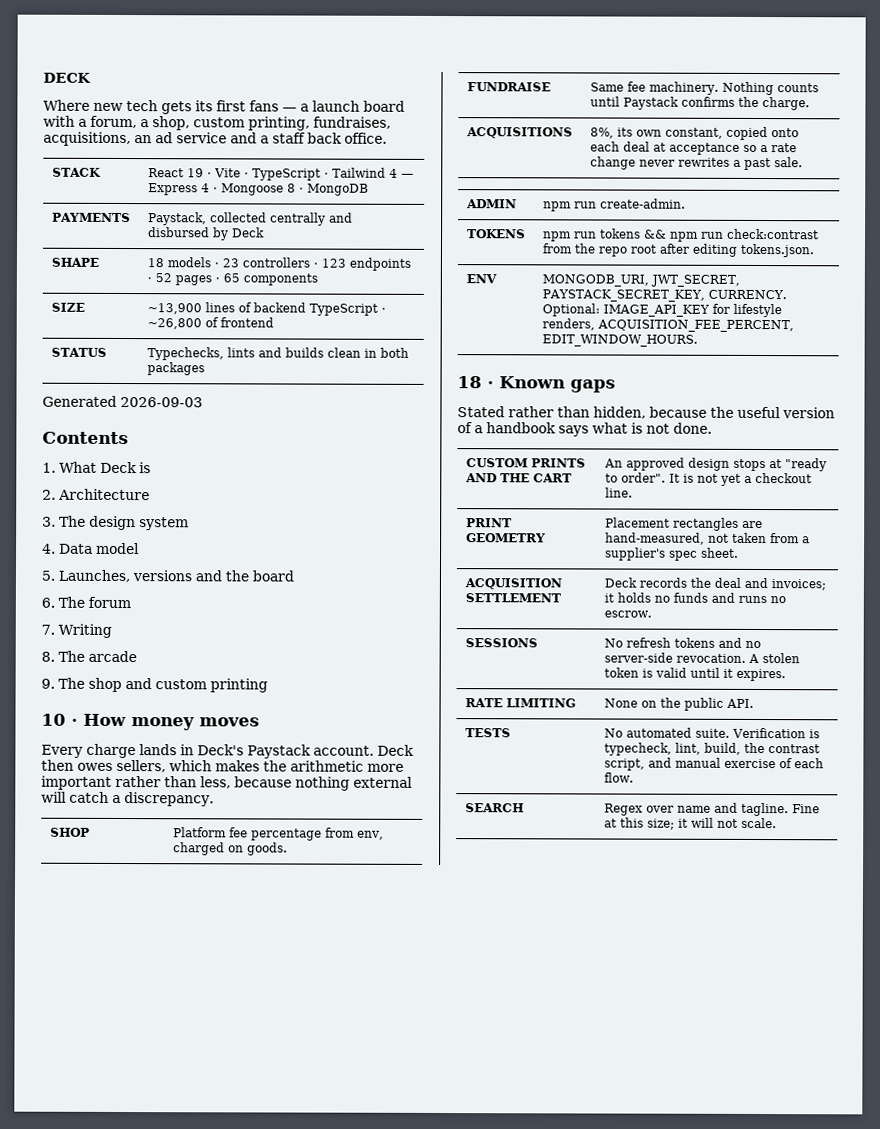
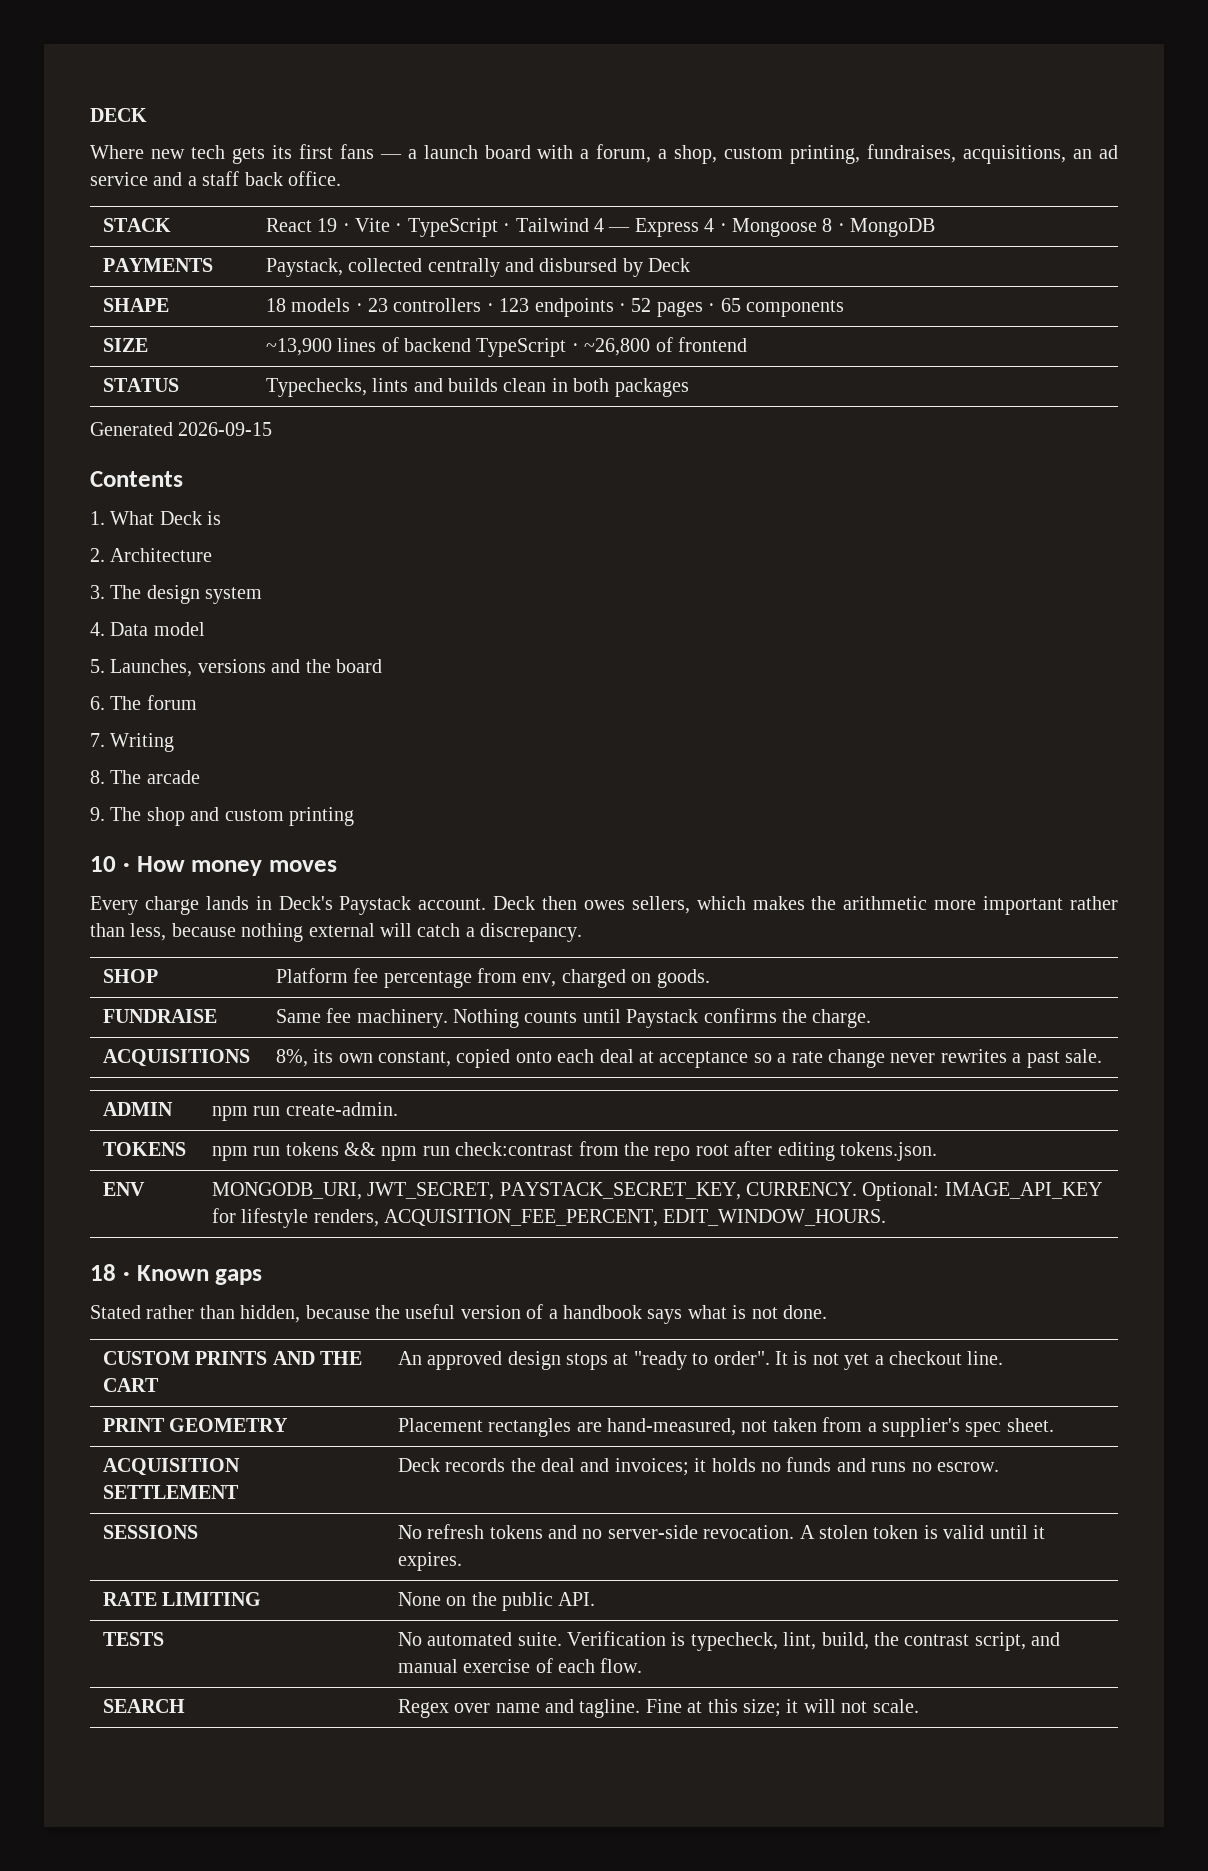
- Generated 2026-09-03
+ Generated 2026-09-15

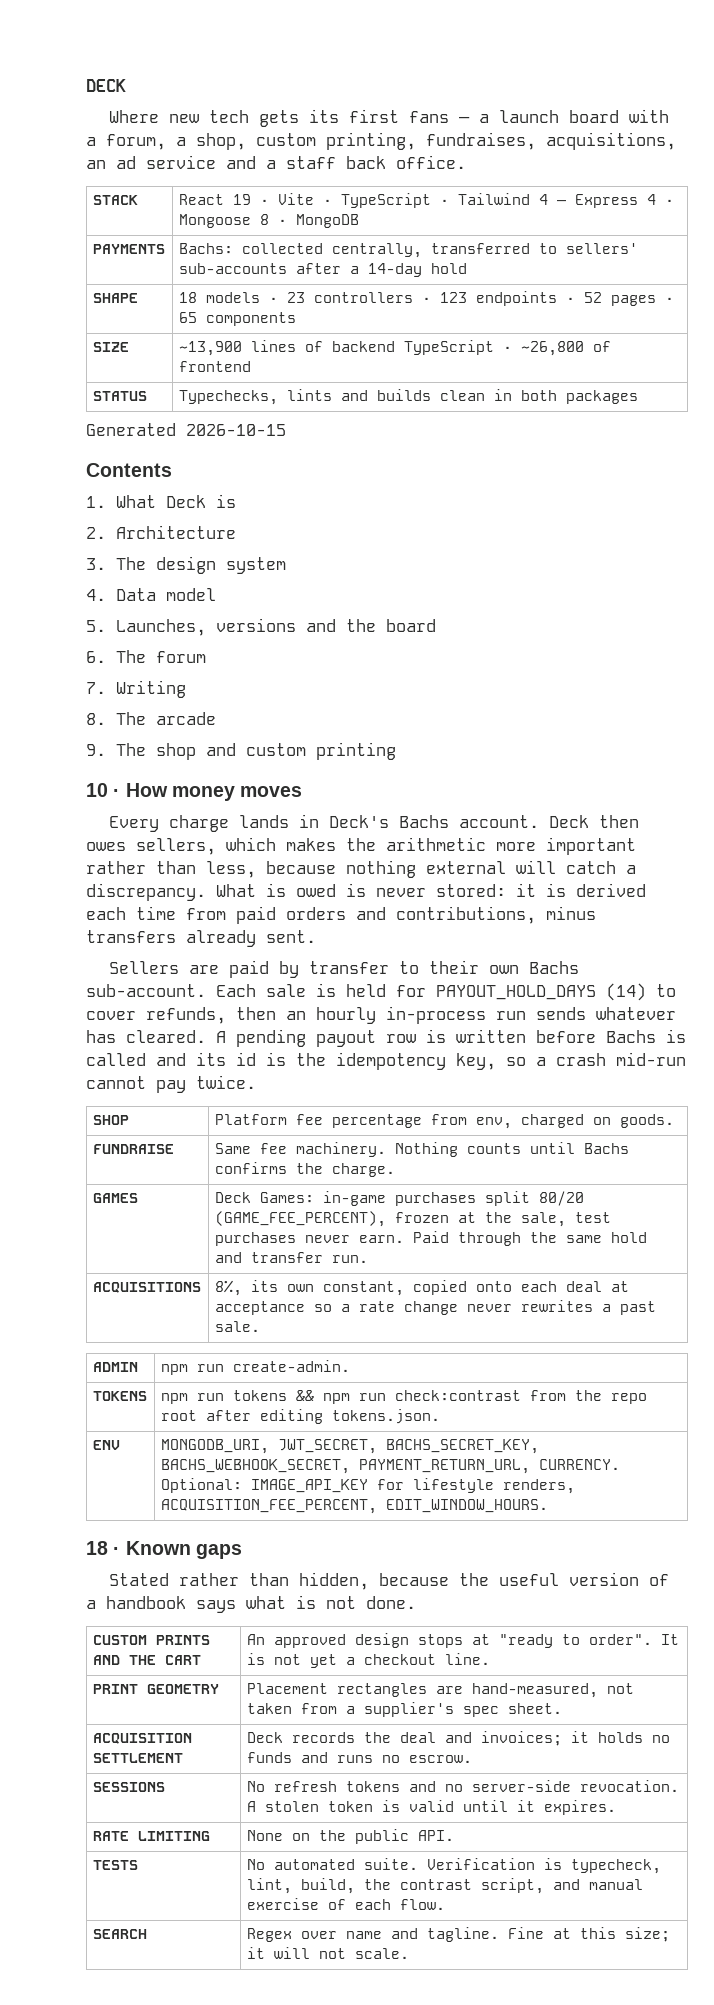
- PAYMENTS | Paystack, collected centrally and disbursed by Deck
+ PAYMENTS | Bachs: collected centrally, transferred to sellers' sub-accounts after a 14-day hold
- Generated 2026-09-15
+ Generated 2026-10-15
- Every charge lands in Deck's Paystack account.
+ Every charge lands in Deck's Bachs account.
+ What is owed is never stored: it is derived each time from paid orders and contributions, minus transfers already sent.
+ Sellers are paid by transfer to their own Bachs sub-account. Each sale is held for PAYOUT_HOLD_DAYS (14) to cover refunds, then an hourly in-process run sends whatever has cleared. A pending payout row is written before Bachs is called and its id is the idempotency key, so a crash mid-run cannot pay twice.
- FUNDRAISE | Same fee machinery. Nothing counts until Paystack confirms the charge.
+ FUNDRAISE | Same fee machinery. Nothing counts until Bachs confirms the charge.
+ GAMES | Deck Games: in-game purchases split 80/20 (GAME_FEE_PERCENT), frozen at the sale, test purchases never earn. Paid through the same hold and transfer run.
- ENV | MONGODB_URI, JWT_SECRET, PAYSTACK_SECRET_KEY, CURRENCY. Optional: IMAGE_API_KEY for lifestyle renders, ACQUISITION_FEE_PERCENT, EDIT_WINDOW_HOURS.
+ ENV | MONGODB_URI, JWT_SECRET, BACHS_SECRET_KEY, BACHS_WEBHOOK_SECRET, PAYMENT_RETURN_URL, CURRENCY. Optional: IMAGE_API_KEY for lifestyle renders, ACQUISITION_FEE_PERCENT, EDIT_WINDOW_HOURS.

